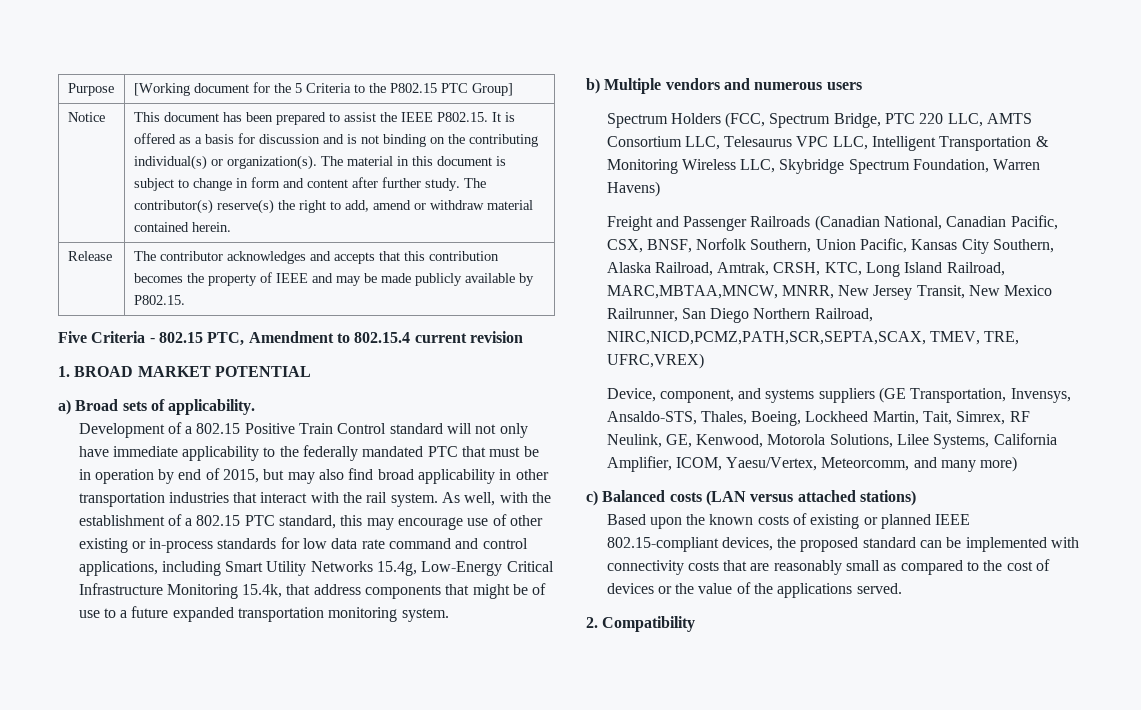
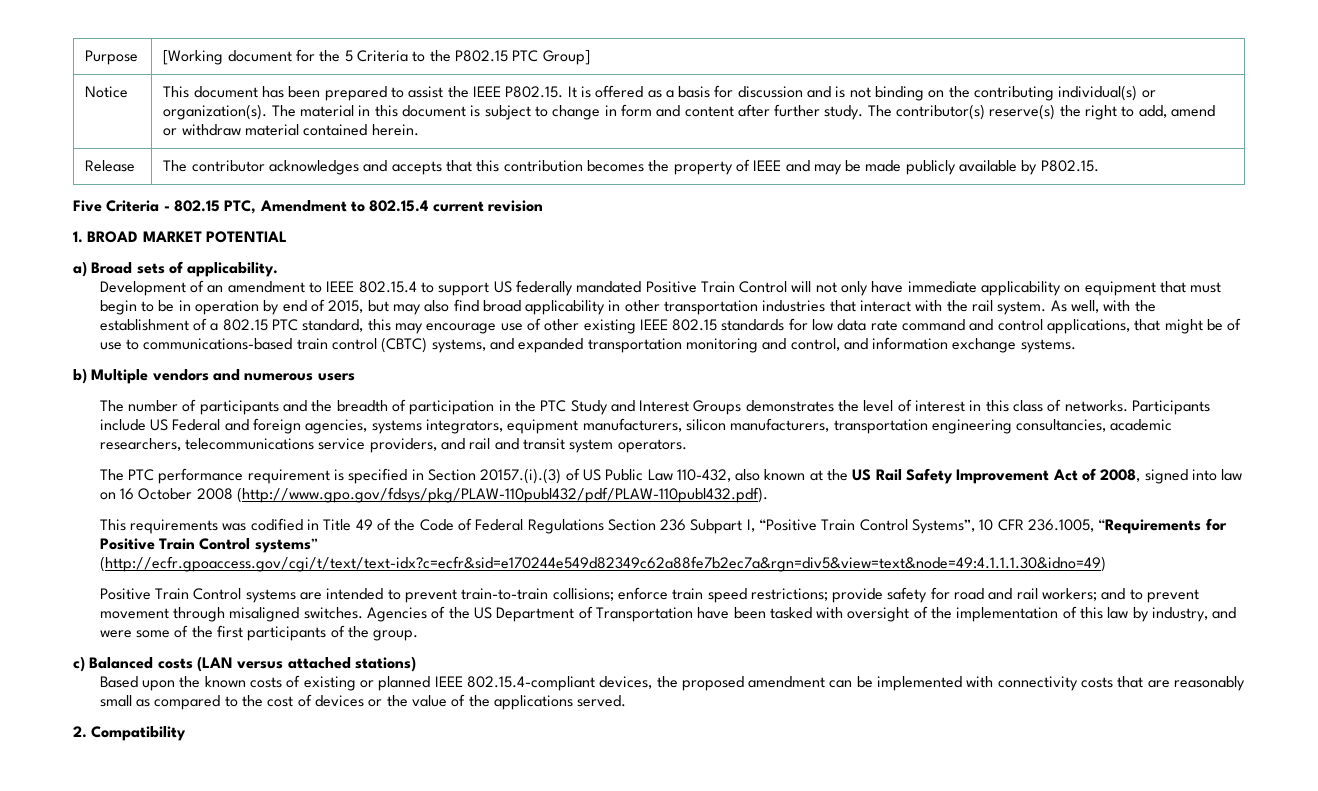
- Development of a 802.15 Positive Train Control standard will not only have immediate applicability to the federally mandated PTC that must be in operation by end of 2015, but may also find broad applicability in other transportation industries that interact with the rail system.
+ Development of an amendment to IEEE 802.15.4 to support US federally mandated Positive Train Control will not only have immediate applicability on equipment that must begin to be in operation by end of 2015, but may also find broad applicability in other transportation industries that interact with the rail system.
- As well, with the establishment of a 802.15 PTC standard, this may encourage use of other existing or in-process standards for low data rate command and control applications, including Smart Utility Networks 15.4g, Low-Energy Critical Infrastructure Monitoring 15.4k, that address components that might be of use to a future expanded transportation monitoring system.
+ As well, with the establishment of a 802.15 PTC standard, this may encourage use of other existing IEEE 802.15 standards for low data rate command and control applications, that might be of use to communications-based train control (CBTC) systems, and expanded transportation monitoring and control, and information exchange systems.
- Spectrum Holders (FCC, Spectrum Bridge, PTC 220 LLC, AMTS Consortium LLC, Telesaurus VPC LLC, Intelligent Transportation & Monitoring Wireless LLC, Skybridge Spectrum Foundation, Warren Havens)
- Freight and Passenger Railroads (Canadian National, Canadian Pacific, CSX, BNSF, Norfolk Southern, Union Pacific, Kansas City Southern, Alaska Railroad, Amtrak, CRSH, KTC, Long Island Railroad, MARC,MBTAA,MNCW, MNRR, New Jersey Transit, New Mexico Railrunner, San Diego Northern Railroad, NIRC,NICD,PCMZ,PATH,SCR,SEPTA,SCAX, TMEV, TRE, UFRC,VREX)
- Device, component, and systems suppliers (GE Transportation, Invensys, Ansaldo-STS, Thales, Boeing, Lockheed Martin, Tait, Simrex, RF Neulink, GE, Kenwood, Motorola Solutions, Lilee Systems, California Amplifier, ICOM, Yaesu/Vertex, Meteorcomm, and many more)
+ The number of participants and the breadth of participation in the PTC Study and Interest Groups demonstrates the level of interest in this class of networks. Participants include US Federal and foreign agencies, systems integrators, equipment manufacturers, silicon manufacturers, transportation engineering consultancies, academic researchers, telecommunications service providers, and rail and transit system operators.
+ The PTC performance requirement is specified in Section 20157.(i).(3) of US Public Law 110-432, also known at the US Rail Safety Improvement Act of 2008, signed into law on 16 October 2008 (http://www.gpo.gov/fdsys/pkg/PLAW-110publ432/pdf/PLAW-110publ432.pdf).
+ This requirements was codified in Title 49 of the Code of Federal Regulations Section 236 Subpart I, “Positive Train Control Systems”, 10 CFR 236.1005, “Requirements for Positive Train Control systems” (http://ecfr.gpoaccess.gov/cgi/t/text/text-idx?c=ecfr&sid=e170244e549d82349c62a88fe7b2ec7a&rgn=div5&view=text&node=49:4.1.1.1.30&idno=49)
+ Positive Train Control systems are intended to prevent train-to-train collisions; enforce train speed restrictions; provide safety for road and rail workers; and to prevent movement through misaligned switches. Agencies of the US Department of Transportation have been tasked with oversight of the implementation of this law by industry, and were some of the first participants of the group.
- Based upon the known costs of existing or planned IEEE 802.15-compliant devices, the proposed standard can be implemented with connectivity costs that are reasonably small as compared to the cost of devices or the value of the applications served.
+ Based upon the known costs of existing or planned IEEE 802.15.4-compliant devices, the proposed amendment can be implemented with connectivity costs that are reasonably small as compared to the cost of devices or the value of the applications served.

